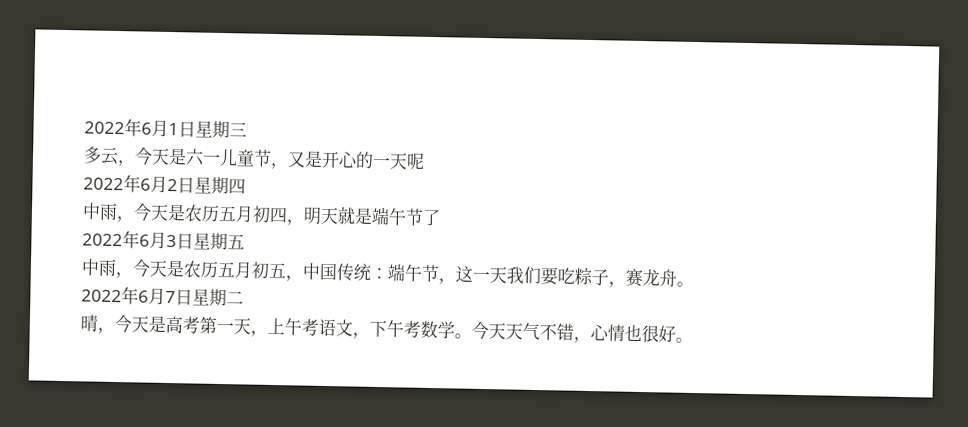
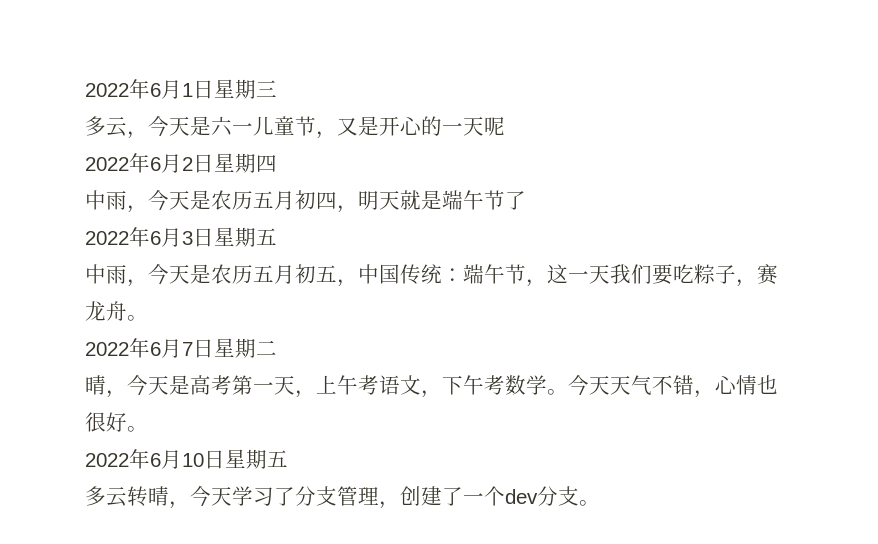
+ 2022年6月10日星期五
+ 多云转晴，今天学习了分支管理，创建了一个dev分支。

